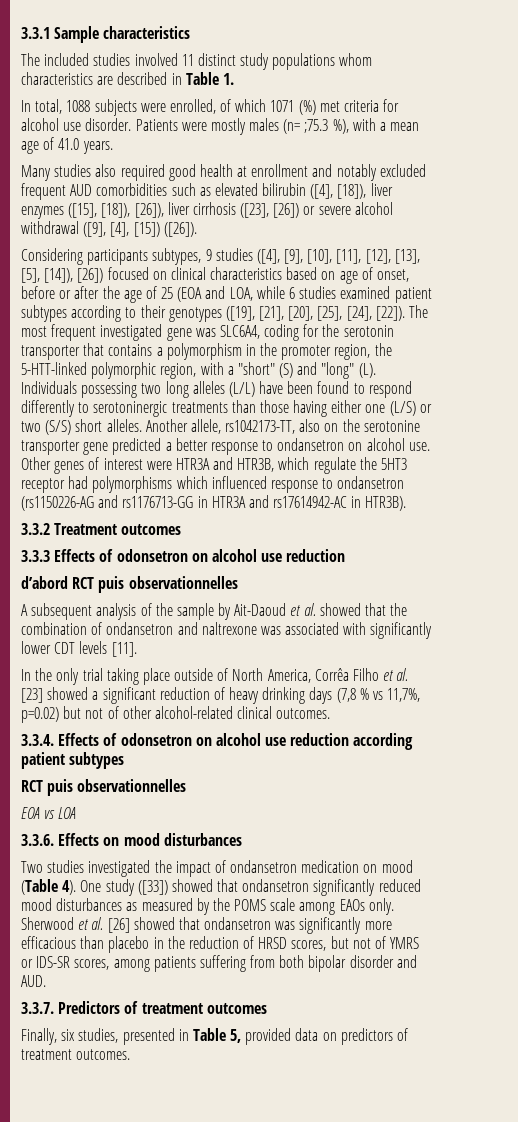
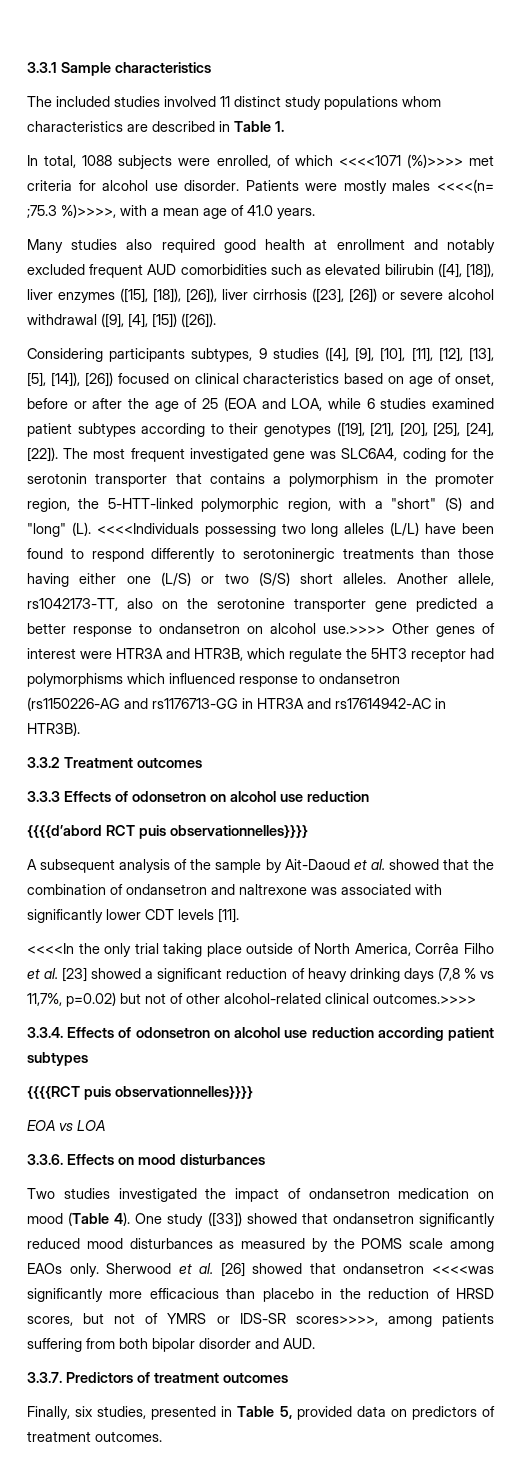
- In total, 1088 subjects were enrolled, of which 1071 (%) met criteria for alcohol use disorder.
+ In total, 1088 subjects were enrolled, of which <<<<1071 (%)>>>> met criteria for alcohol use disorder.
- Patients were mostly males (n= ;75.3 %), with a mean age of 41.0 years.
+ Patients were mostly males <<<<(n= ;75.3 %)>>>>, with a mean age of 41.0 years.
- The most frequent investigated gene was SLC6A4, coding for the serotonin transporter that contains a polymorphism in the promoter region, the 5-HTT-linked polymorphic region, with a "short" (S) and "long" (L). Individuals possessing two long alleles (L/L) have been found to respond differently to serotoninergic treatments than those having either one (L/S) or two (S/S) short alleles.
+ The most frequent investigated gene was SLC6A4, coding for the serotonin transporter that contains a polymorphism in the promoter region, the 5-HTT-linked polymorphic region, with a "short" (S) and "long" (L). <<<<Individuals possessing two long alleles (L/L) have been found to respond differently to serotoninergic treatments than those having either one (L/S) or two (S/S) short alleles.
- Another allele, rs1042173-TT, also on the serotonine transporter gene predicted a better response to ondansetron on alcohol use. Other genes of interest were HTR3A and HTR3B, which regulate the 5HT3 receptor had polymorphisms which influenced response to ondansetron (rs1150226-AG and rs1176713-GG in HTR3A and rs17614942-AC in HTR3B).
+ Another allele, rs1042173-TT, also on the serotonine transporter gene predicted a better response to ondansetron on alcohol use.>>>> Other genes of interest were HTR3A and HTR3B, which regulate the 5HT3 receptor had polymorphisms which influenced response to ondansetron (rs1150226-AG and rs1176713-GG in HTR3A and rs17614942-AC in HTR3B).
- d’abord RCT puis observationnelles
+ {{{{d’abord RCT puis observationnelles}}}}
- In the only trial taking place outside of North America, Corrêa Filho et al. [23] showed a significant reduction of heavy drinking days (7,8 % vs 11,7%, p=0.02) but not of other alcohol-related clinical outcomes.
+ <<<<In the only trial taking place outside of North America, Corrêa Filho et al. [23] showed a significant reduction of heavy drinking days (7,8 % vs 11,7%, p=0.02) but not of other alcohol-related clinical outcomes.>>>>
  3.3.4. Effects of odonsetron on alcohol use reduction according patient subtypes
- RCT puis observationnelles
+ {{{{RCT puis observationnelles}}}}
- Sherwood et al. [26] showed that ondansetron was significantly more efficacious than placebo in the reduction of HRSD scores, but not of YMRS or IDS-SR scores, among patients suffering from both bipolar disorder and AUD.
+ Sherwood et al. [26] showed that ondansetron <<<<was significantly more efficacious than placebo in the reduction of HRSD scores, but not of YMRS or IDS-SR scores>>>>, among patients suffering from both bipolar disorder and AUD.

